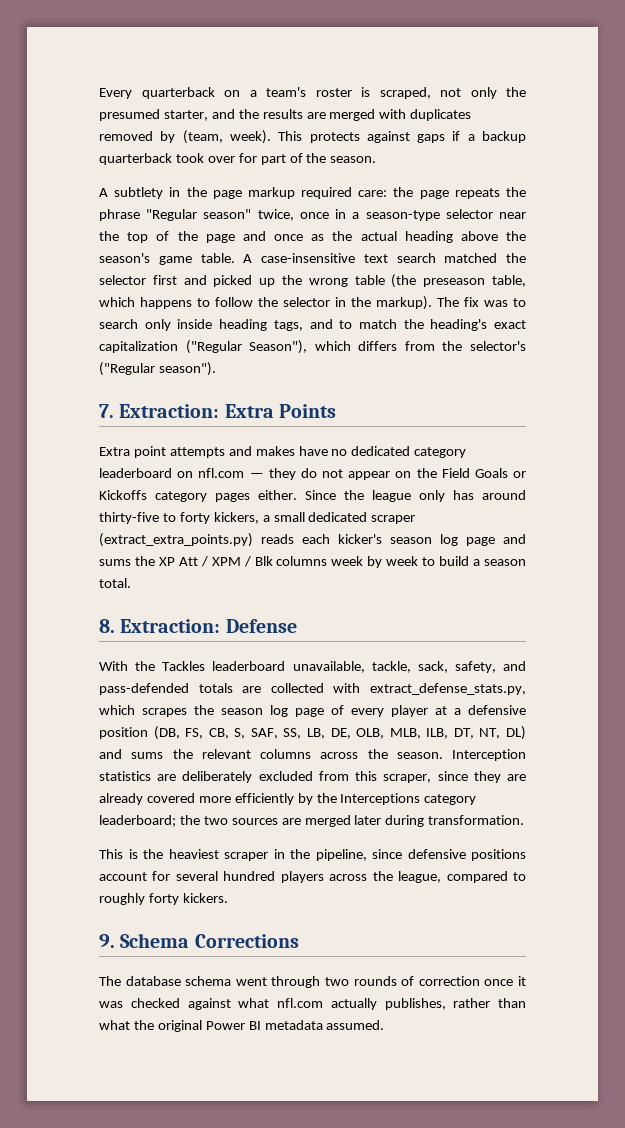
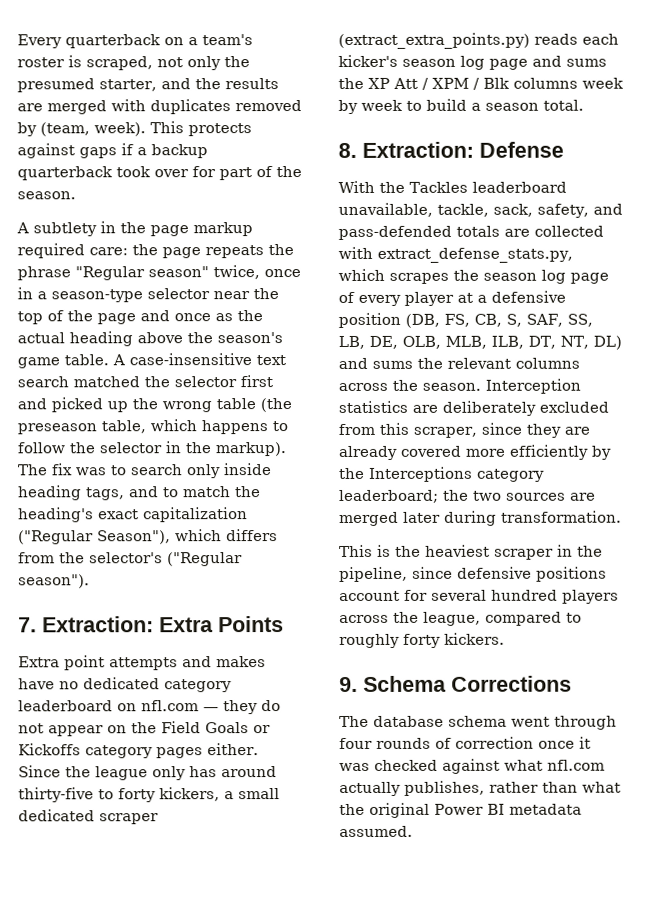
- The database schema went through two rounds of correction once it was checked against what nfl.com actually publishes, rather than what the original Power BI metadata assumed.
+ The database schema went through four rounds of correction once it was checked against what nfl.com actually publishes, rather than what the original Power BI metadata assumed.

